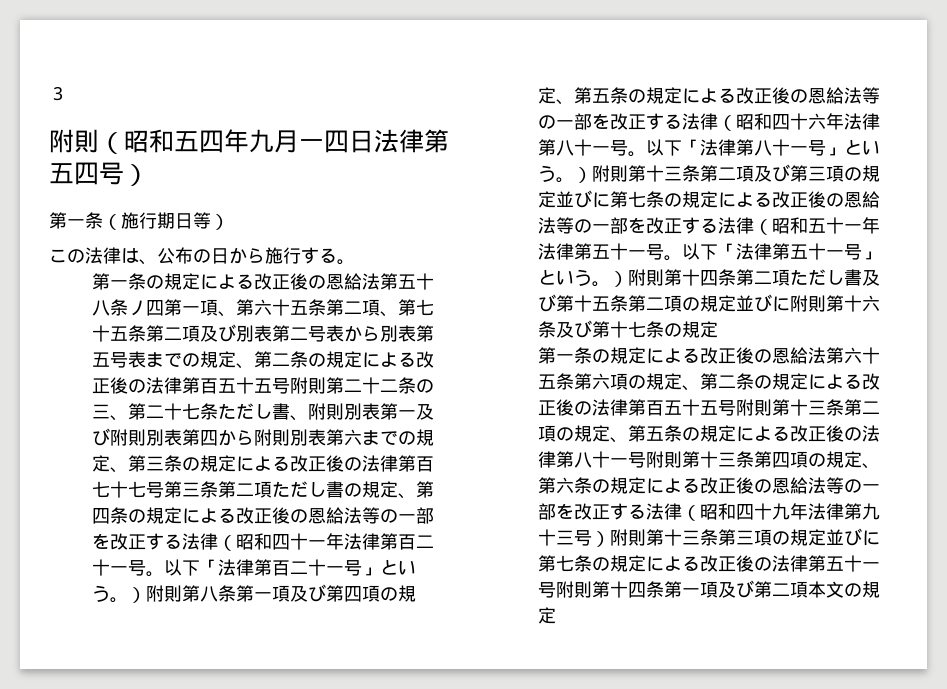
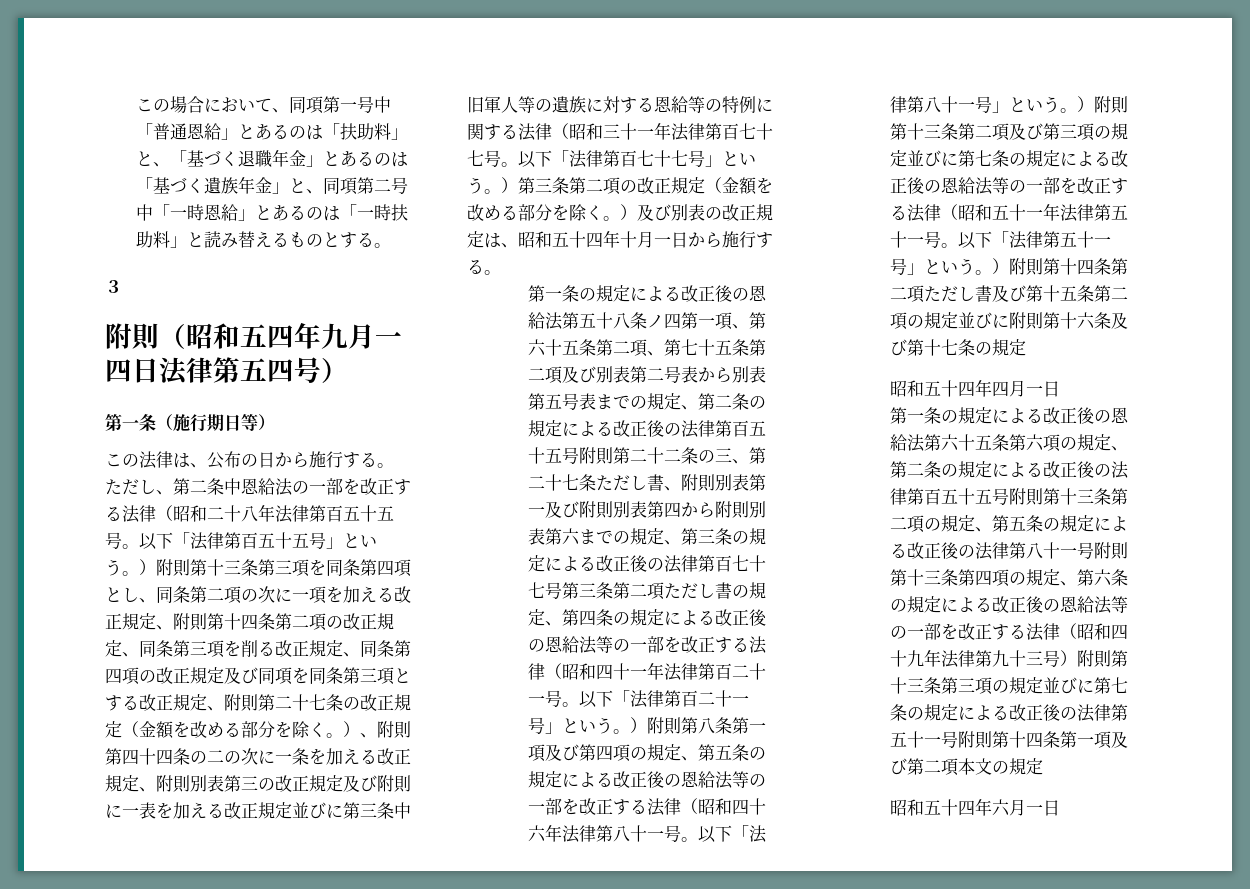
+ この場合において、同項第一号中「普通恩給」とあるのは「扶助料」と、「基づく退職年金」とあるのは「基づく遺族年金」と、同項第二号中「一時恩給」とあるのは「一時扶助料」と読み替えるものとする。
+ ただし、第二条中恩給法の一部を改正する法律（昭和二十八年法律第百五十五号。以下「法律第百五十五号」という。）附則第十三条第三項を同条第四項とし、同条第二項の次に一項を加える改正規定、附則第十四条第二項の改正規定、同条第三項を削る改正規定、同条第四項の改正規定及び同項を同条第三項とする改正規定、附則第二十七条の改正規定（金額を改める部分を除く。）、附則第四十四条の二の次に一条を加える改正規定、附則別表第三の改正規定及び附則に一表を加える改正規定並びに第三条中旧軍人等の遺族に対する恩給等の特例に関する法律（昭和三十一年法律第百七十七号。以下「法律第百七十七号」という。）第三条第二項の改正規定（金額を改める部分を除く。）及び別表の改正規定は、昭和五十四年十月一日から施行する。
+ 昭和五十四年四月一日
+ 昭和五十四年六月一日

